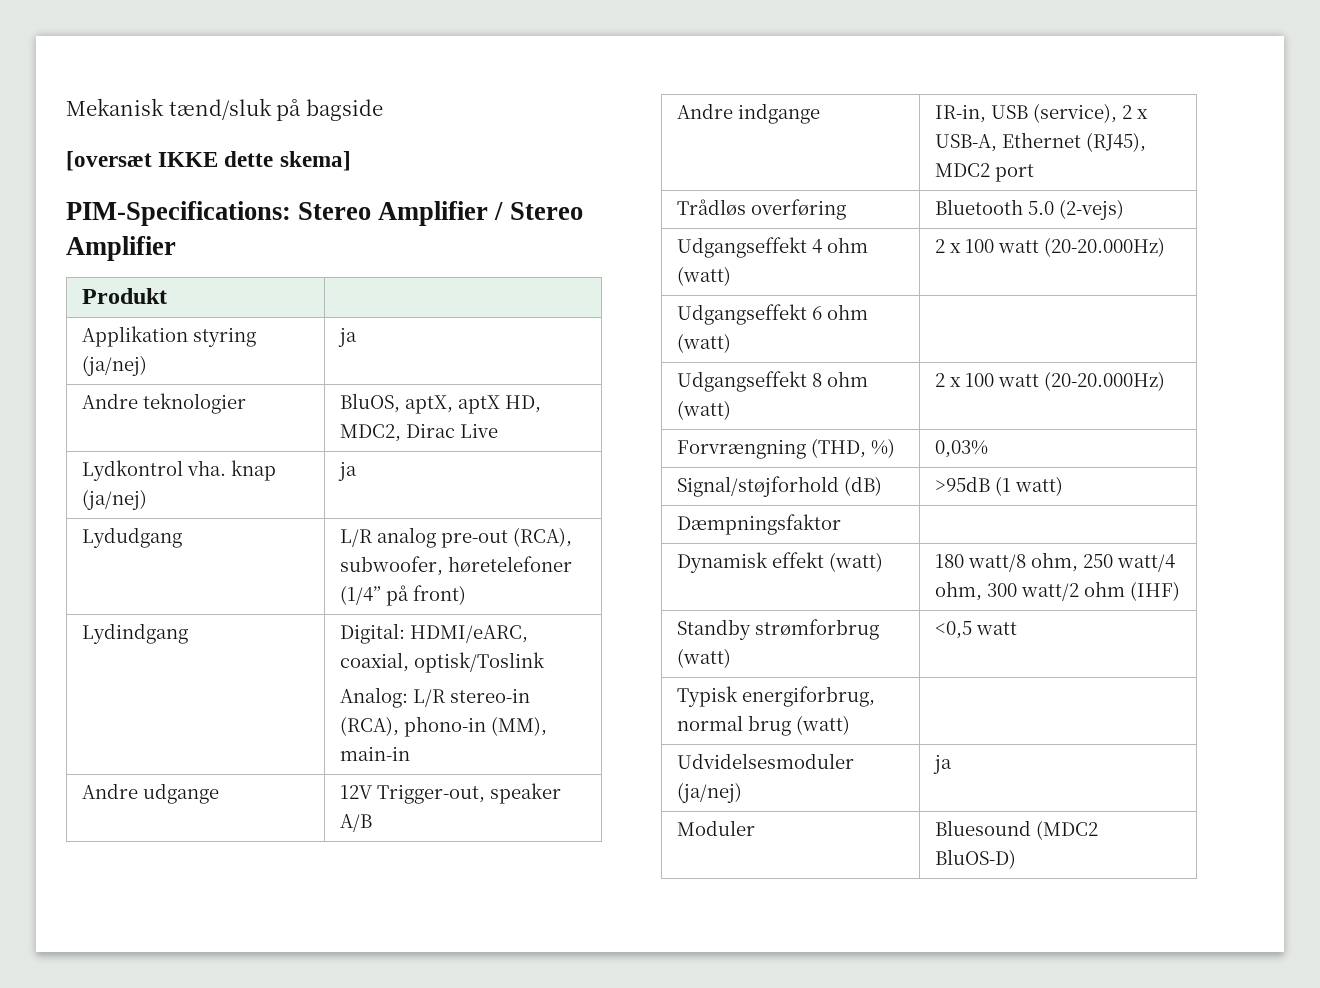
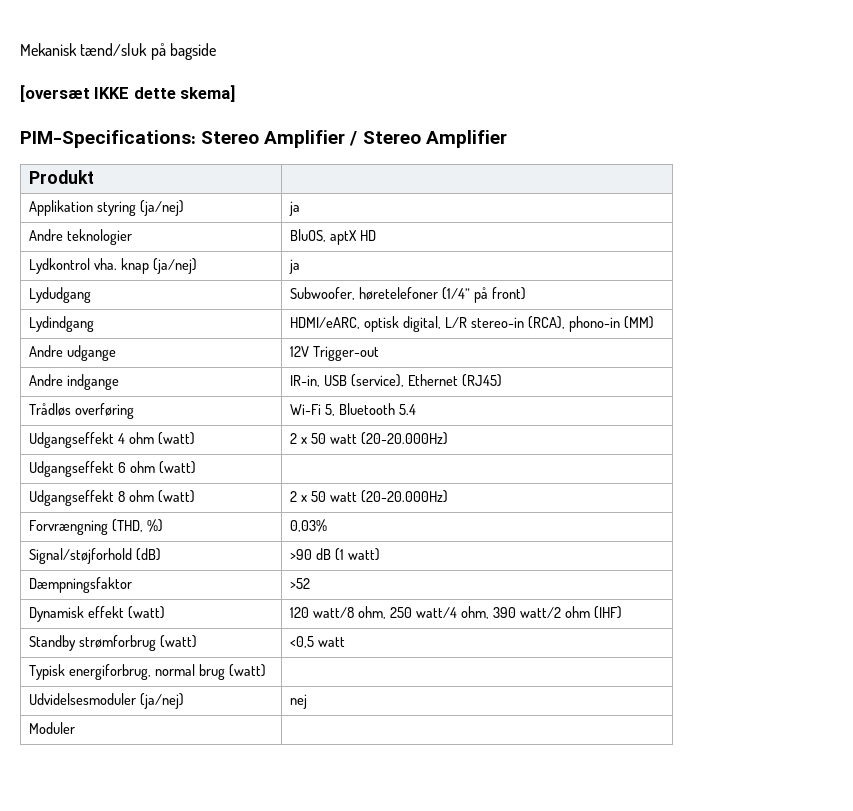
- Andre teknologier | BluOS, aptX, aptX HD, MDC2, Dirac Live
+ Andre teknologier | BluOS, aptX HD
- Lydudgang | L/R analog pre-out (RCA), subwoofer, høretelefoner (1/4” på front)
+ Lydudgang | Subwoofer, høretelefoner (1/4” på front)
- Lydindgang | Digital: HDMI/eARC, coaxial, optisk/Toslink
- Analog: L/R stereo-in (RCA), phono-in (MM), main-in
+ Lydindgang | HDMI/eARC, optisk digital, L/R stereo-in (RCA), phono-in (MM)
- Andre udgange | 12V Trigger-out, speaker A/B
+ Andre udgange | 12V Trigger-out
- Andre indgange | IR-in, USB (service), 2 x USB-A, Ethernet (RJ45), MDC2 port
- Trådløs overføring | Bluetooth 5.0 (2-vejs)
+ Andre indgange | IR-in, USB (service), Ethernet (RJ45)
+ Trådløs overføring | Wi-Fi 5, Bluetooth 5.4
- Udgangseffekt 4 ohm (watt) | 2 x 100 watt (20-20.000Hz)
+ Udgangseffekt 4 ohm (watt) | 2 x 50 watt (20-20.000Hz)
- Udgangseffekt 8 ohm (watt) | 2 x 100 watt (20-20.000Hz)
+ Udgangseffekt 8 ohm (watt) | 2 x 50 watt (20-20.000Hz)
- Signal/støjforhold (dB) | >95dB (1 watt)
+ Signal/støjforhold (dB) | >90 dB (1 watt)
- Dæmpningsfaktor |
+ Dæmpningsfaktor | >52
- Dynamisk effekt (watt) | 180 watt/8 ohm, 250 watt/4 ohm, 300 watt/2 ohm (IHF)
+ Dynamisk effekt (watt) | 120 watt/8 ohm, 250 watt/4 ohm, 390 watt/2 ohm (IHF)
- Udvidelsesmoduler (ja/nej) | ja
+ Udvidelsesmoduler (ja/nej) | nej
- Moduler | Bluesound (MDC2 BluOS-D)
+ Moduler |

